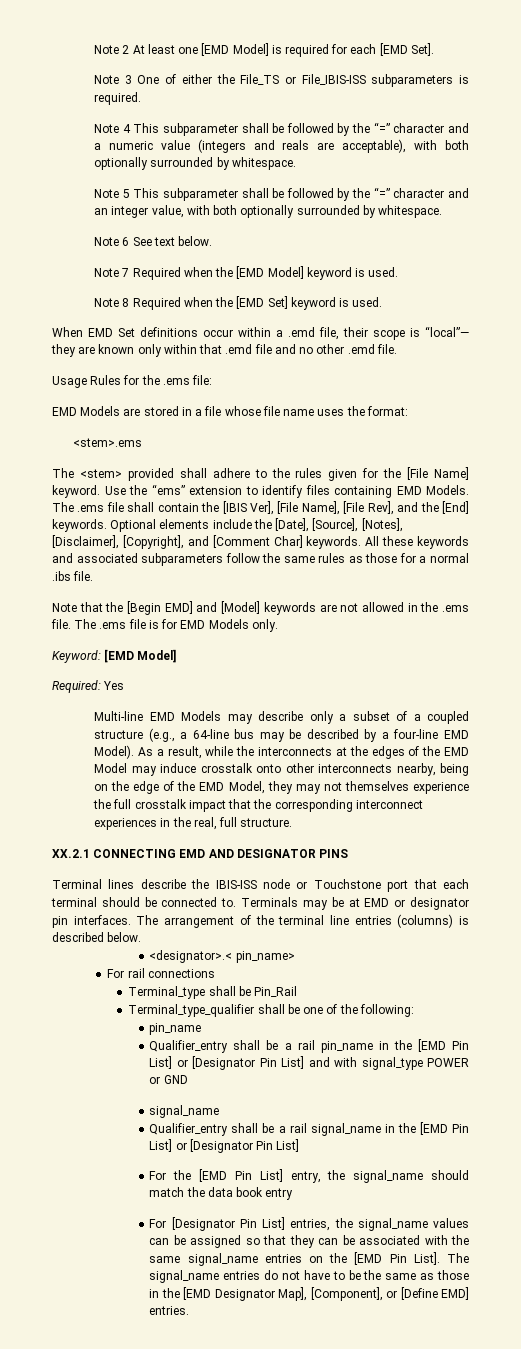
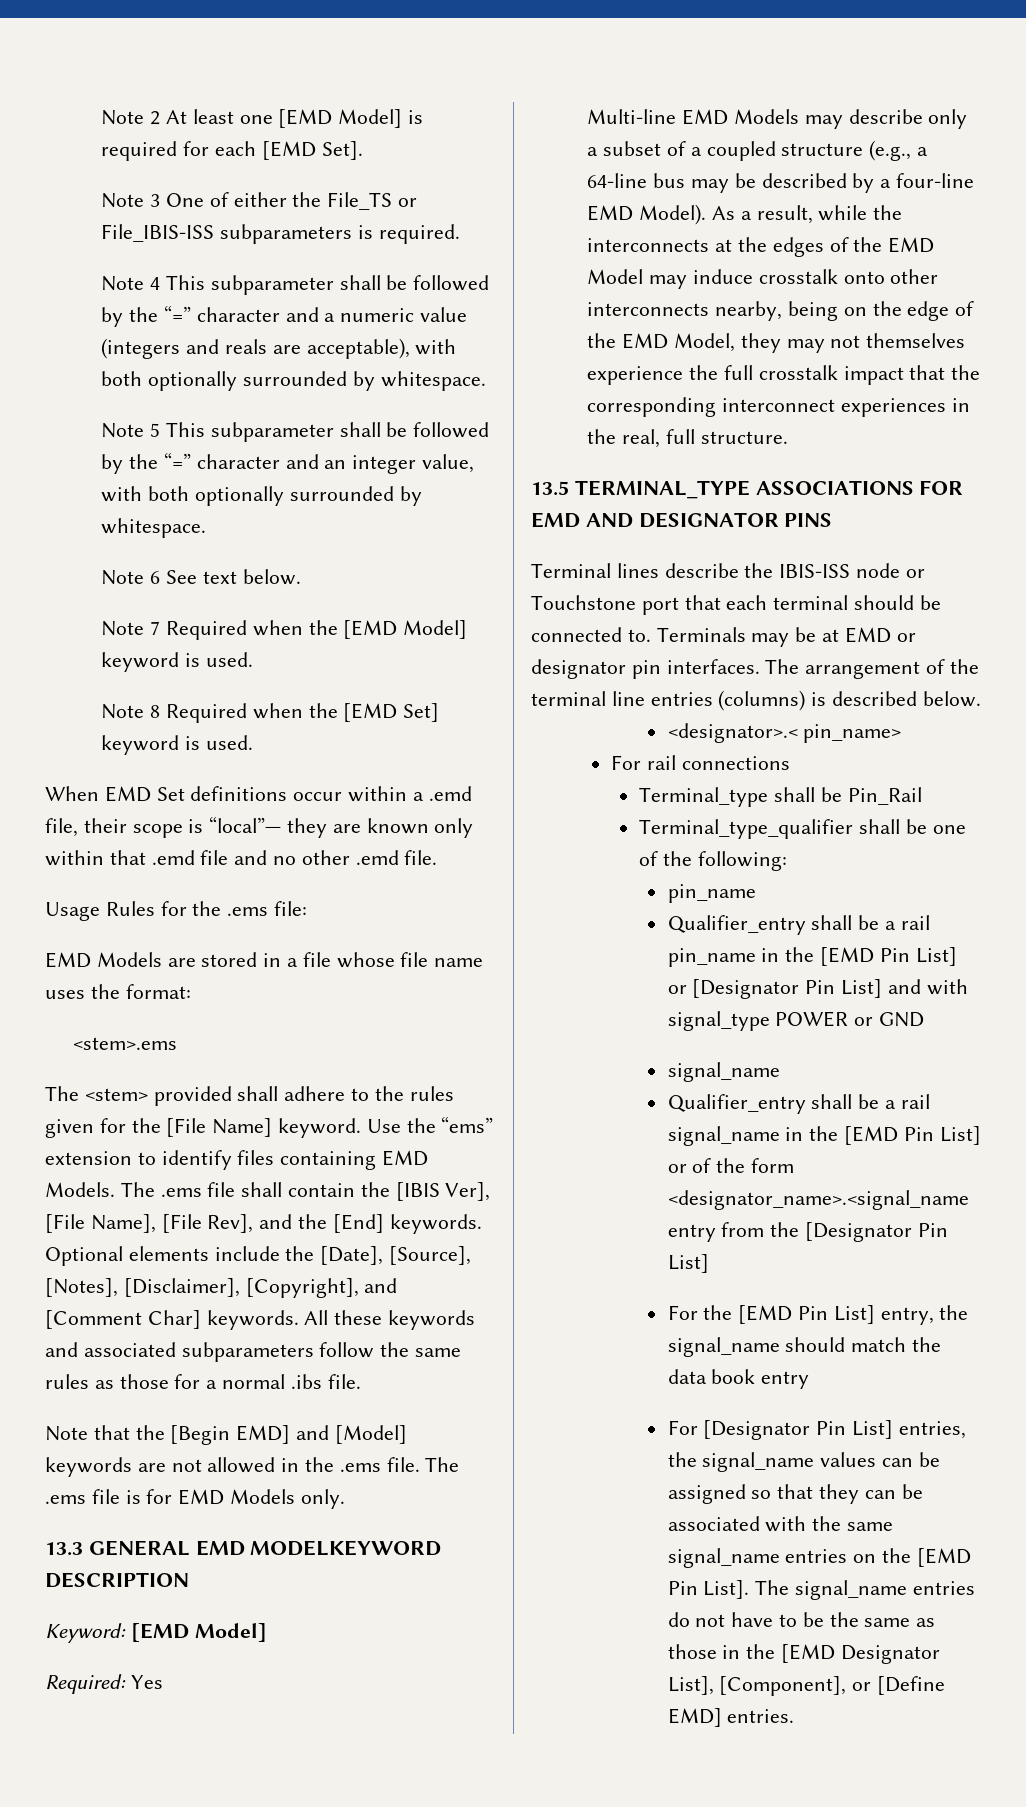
+ 13.3 GENERAL EMD MODELKEYWORD DESCRIPTION
- XX.2.1 CONNECTING EMD AND DESIGNATOR PINS
+ 13.5 TERMINAL_TYPE ASSOCIATIONS FOR EMD AND DESIGNATOR PINS
- Qualifier_entry shall be a rail signal_name in the [EMD Pin List] or [Designator Pin List]
+ Qualifier_entry shall be a rail signal_name in the [EMD Pin List] or of the form <designator_name>.<signal_name entry from the [Designator Pin List]
- The signal_name entries do not have to be the same as those in the [EMD Designator Map], [Component], or [Define EMD] entries.
+ The signal_name entries do not have to be the same as those in the [EMD Designator List], [Component], or [Define EMD] entries.

